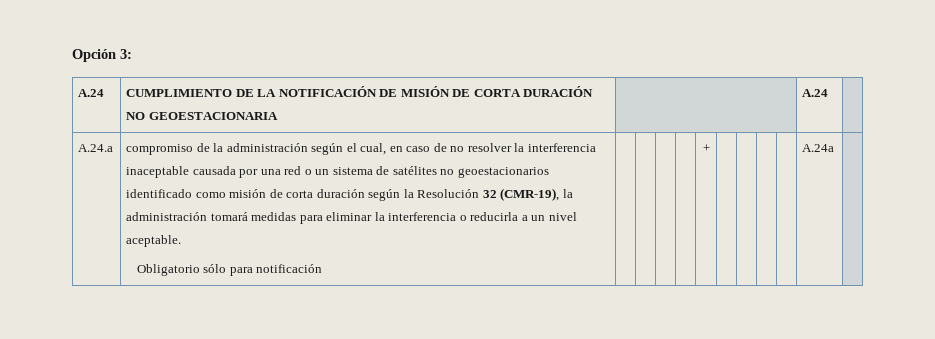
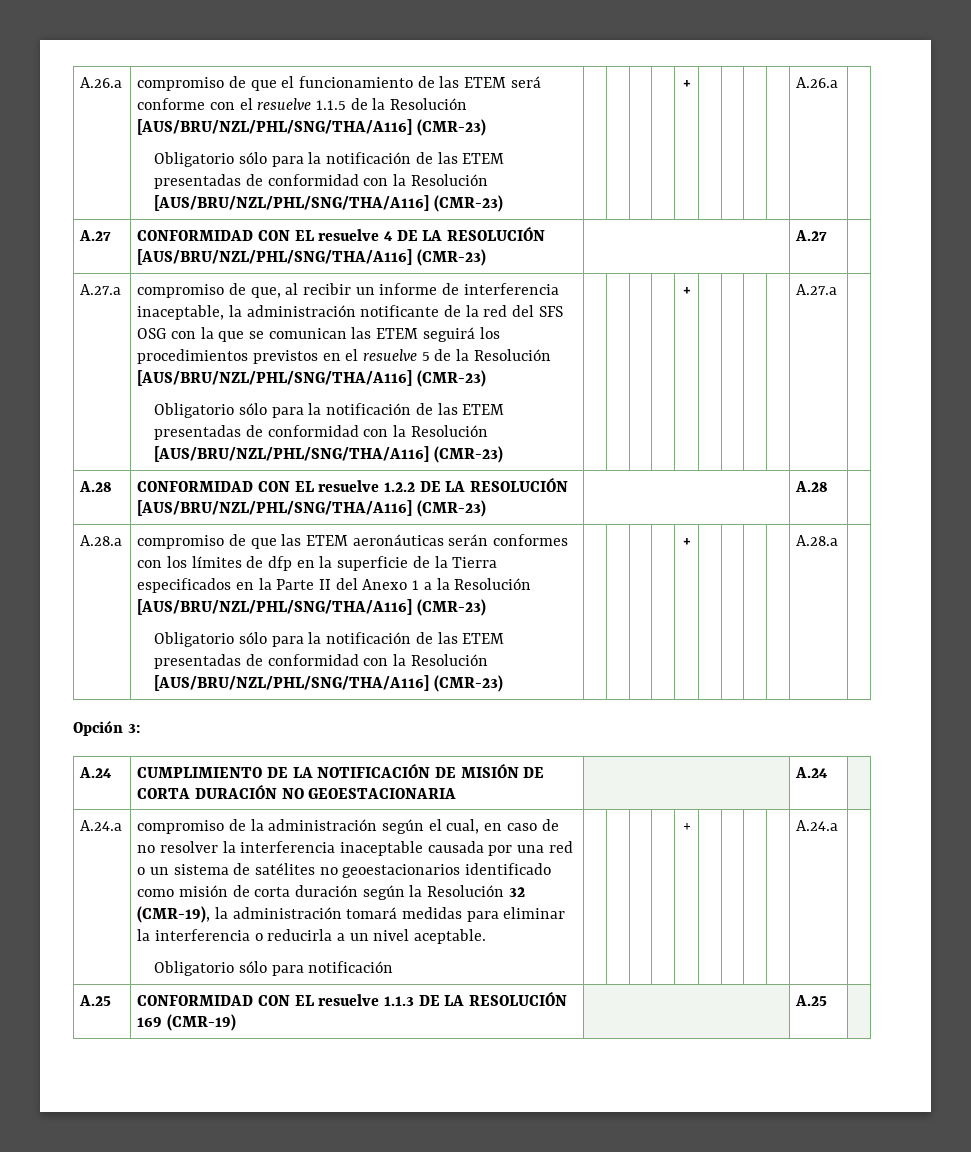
+ A.26.a | compromiso de que el funcionamiento de las ETEM será conforme con el resuelve 1.1.5 de la Resolución [AUS/BRU/NZL/PHL/SNG/THA/A116] (CMR-23)
+ Obligatorio sólo para la notificación de las ETEM presentadas de conformidad con la Resolución [AUS/BRU/NZL/PHL/SNG/THA/A116] (CMR-23) | | | | | + | | | | | A.26.a |
+ A.27 | CONFORMIDAD CON EL resuelve 4 DE LA RESOLUCIÓN [AUS/BRU/NZL/PHL/SNG/THA/A116] (CMR-23) | | A.27 |
+ A.27.a | compromiso de que, al recibir un informe de interferencia inaceptable, la administración notificante de la red del SFS OSG con la que se comunican las ETEM seguirá los procedimientos previstos en el resuelve 5 de la Resolución [AUS/BRU/NZL/PHL/SNG/THA/A116] (CMR-23)
+ Obligatorio sólo para la notificación de las ETEM presentadas de conformidad con la Resolución [AUS/BRU/NZL/PHL/SNG/THA/A116] (CMR-23) | | | | | + | | | | | A.27.a |
+ A.28 | CONFORMIDAD CON EL resuelve 1.2.2 DE LA RESOLUCIÓN [AUS/BRU/NZL/PHL/SNG/THA/A116] (CMR-23) | | A.28 |
+ A.28.a | compromiso de que las ETEM aeronáuticas serán conformes con los límites de dfp en la superficie de la Tierra especificados en la Parte II del Anexo 1 a la Resolución [AUS/BRU/NZL/PHL/SNG/THA/A116] (CMR-23)
+ Obligatorio sólo para la notificación de las ETEM presentadas de conformidad con la Resolución [AUS/BRU/NZL/PHL/SNG/THA/A116] (CMR-23) | | | | | + | | | | | A.28.a
- + | | | | | A.24a
+ + | | | | | A.24.a |
+ A.25 | CONFORMIDAD CON EL resuelve 1.1.3 DE LA RESOLUCIÓN 169 (CMR-19) | | A.25 |

